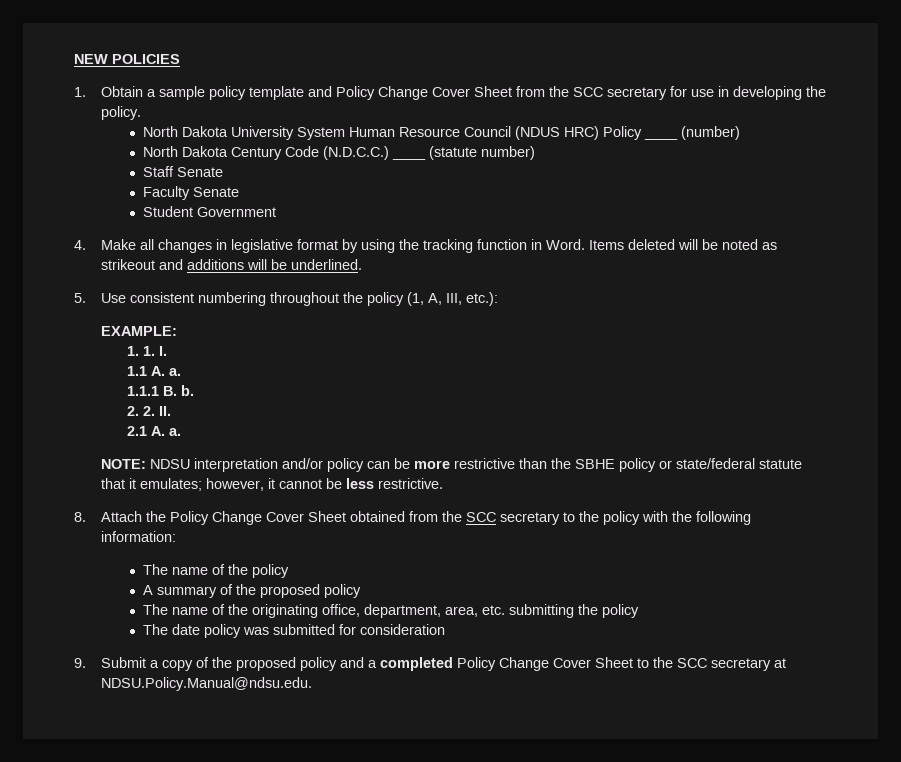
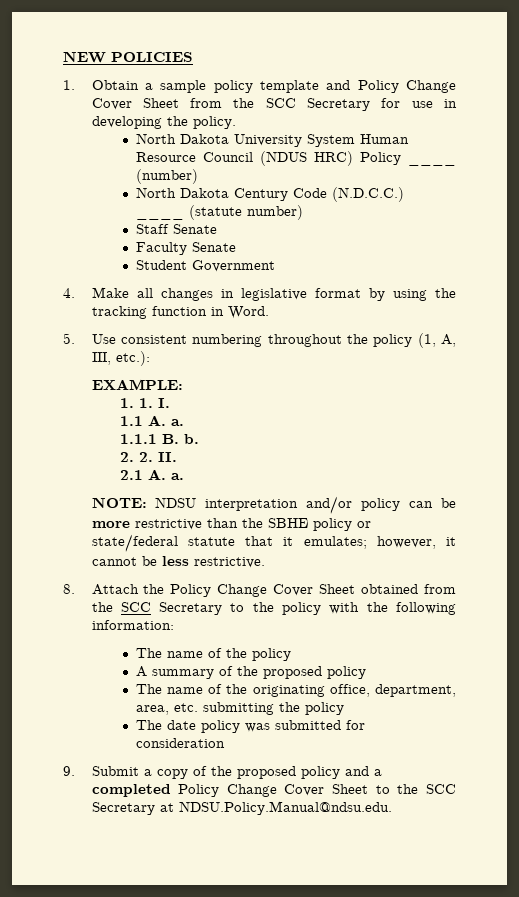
- 1. Obtain a sample policy template and Policy Change Cover Sheet from the SCC secretary for use in developing the policy.
+ 1. Obtain a sample policy template and Policy Change Cover Sheet from the SCC Secretary for use in developing the policy.
- Items deleted will be noted as strikeout and additions will be underlined.
- 8. Attach the Policy Change Cover Sheet obtained from the SCC secretary to the policy with the following information:
+ 8. Attach the Policy Change Cover Sheet obtained from the SCC Secretary to the policy with the following information:
- 9. Submit a copy of the proposed policy and a completed Policy Change Cover Sheet to the SCC secretary at NDSU.Policy.Manual@ndsu.edu.
+ 9. Submit a copy of the proposed policy and a completed Policy Change Cover Sheet to the SCC Secretary at NDSU.Policy.Manual@ndsu.edu.

